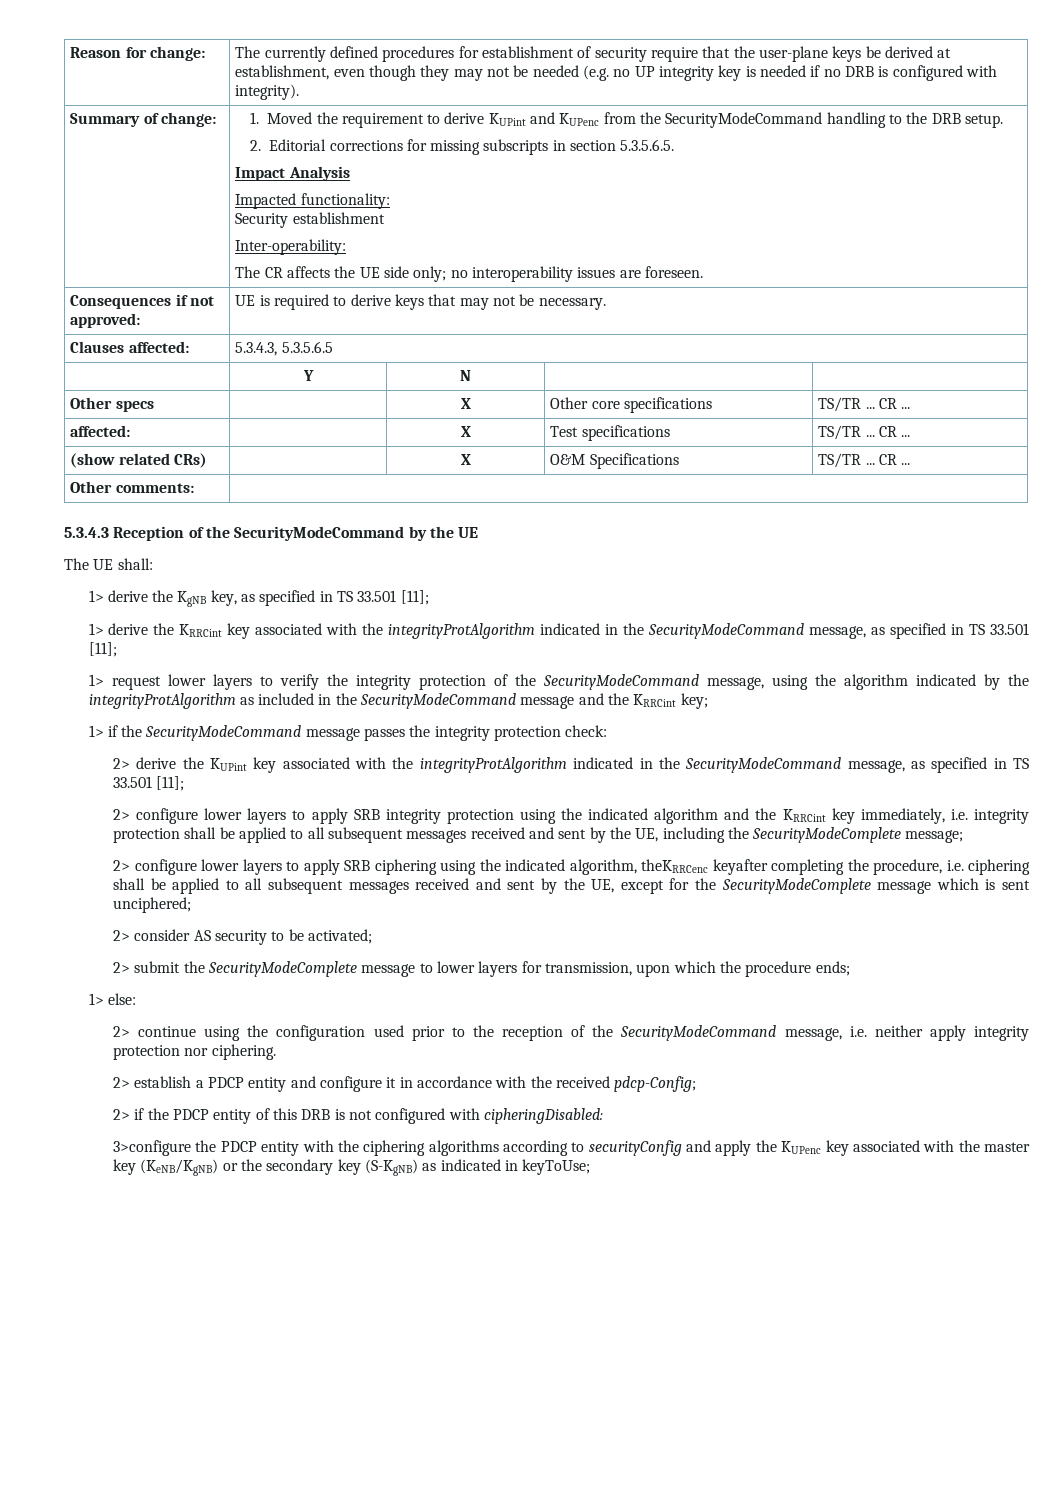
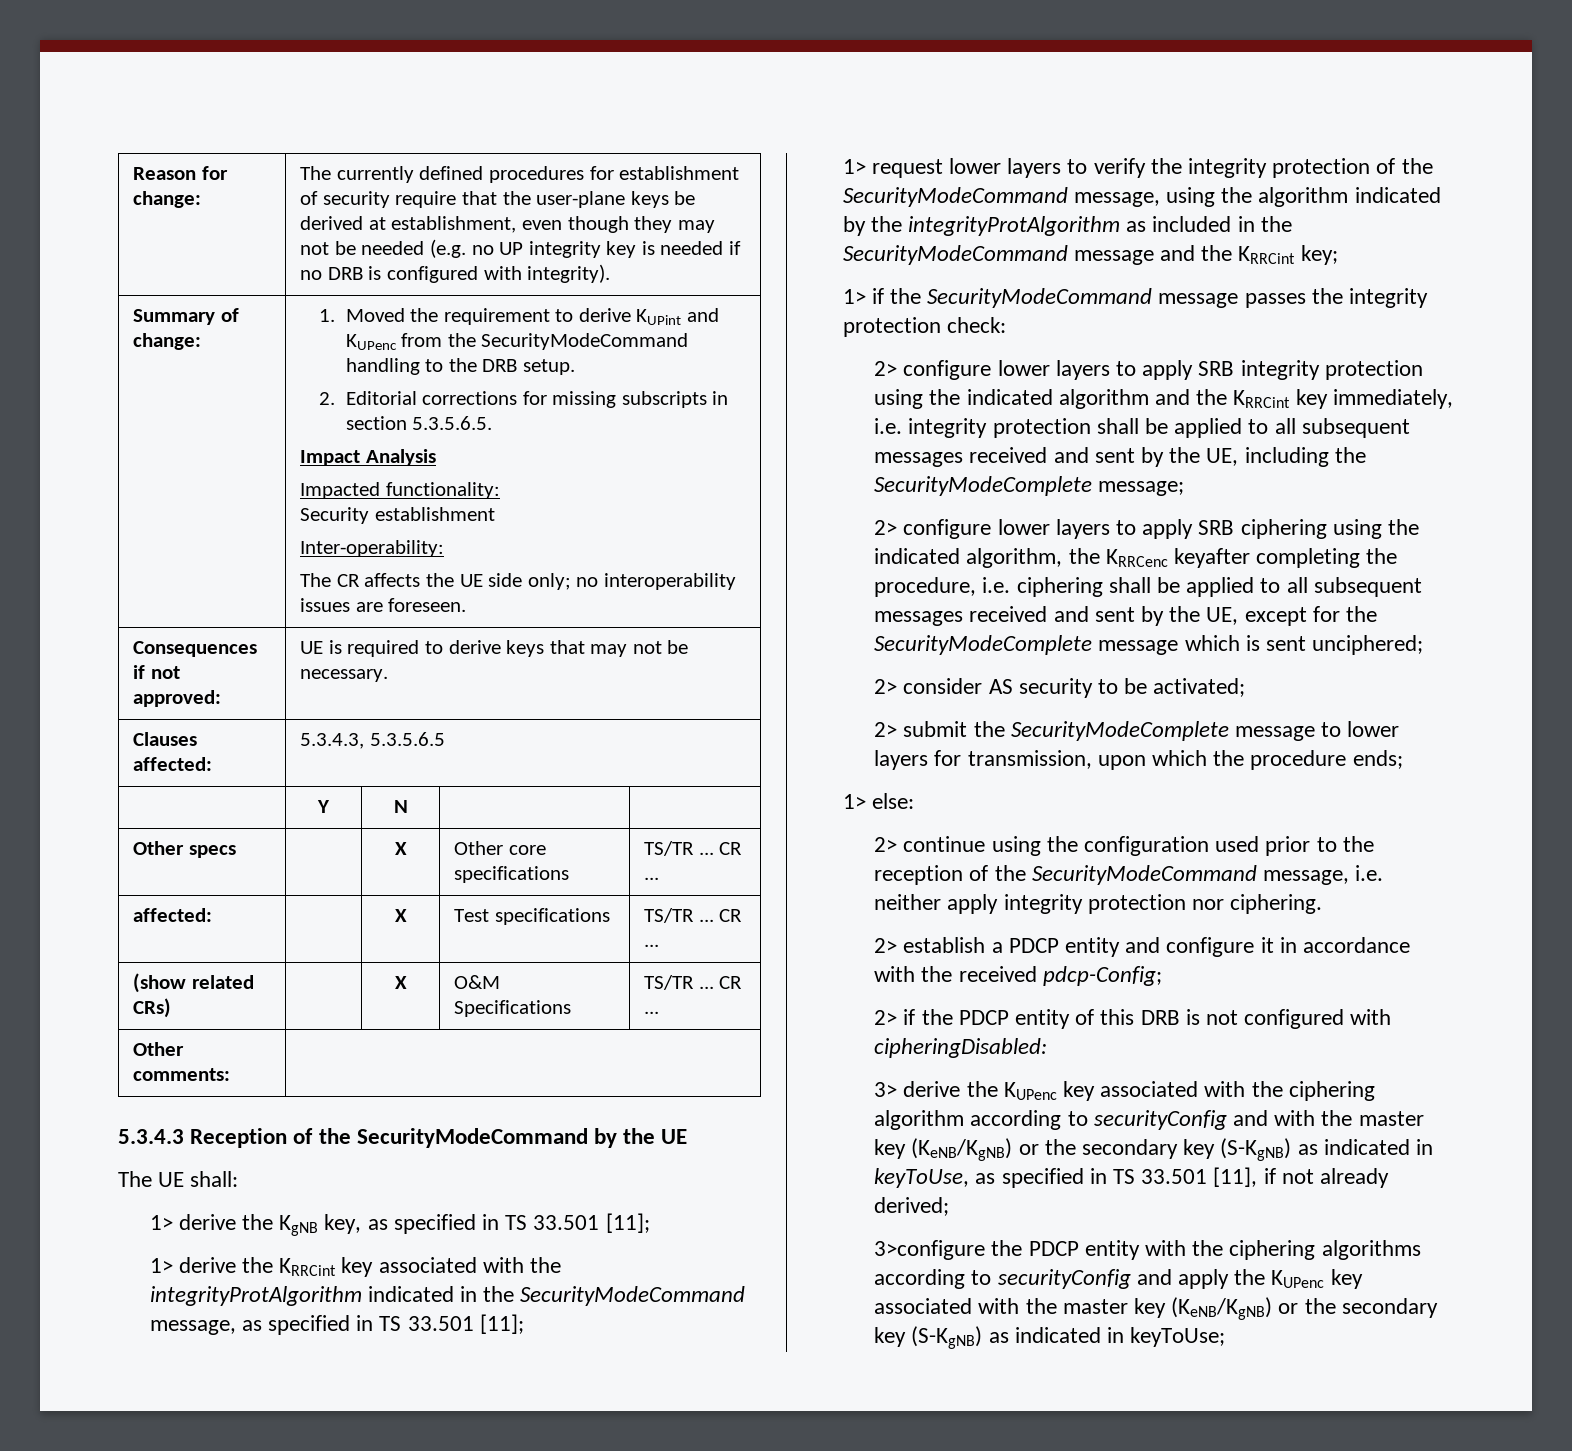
- 2> derive the KUPint key associated with the integrityProtAlgorithm indicated in the SecurityModeCommand message, as specified in TS 33.501 [11];
- 2> configure lower layers to apply SRB ciphering using the indicated algorithm, theKRRCenc keyafter completing the procedure, i.e. ciphering shall be applied to all subsequent messages received and sent by the UE, except for the SecurityModeComplete message which is sent unciphered;
+ 2> configure lower layers to apply SRB ciphering using the indicated algorithm, the KRRCenc keyafter completing the procedure, i.e. ciphering shall be applied to all subsequent messages received and sent by the UE, except for the SecurityModeComplete message which is sent unciphered;
+ 3> derive the KUPenc key associated with the ciphering algorithm according to securityConfig and with the master key (KeNB/KgNB) or the secondary key (S-KgNB) as indicated in keyToUse, as specified in TS 33.501 [11], if not already derived;

